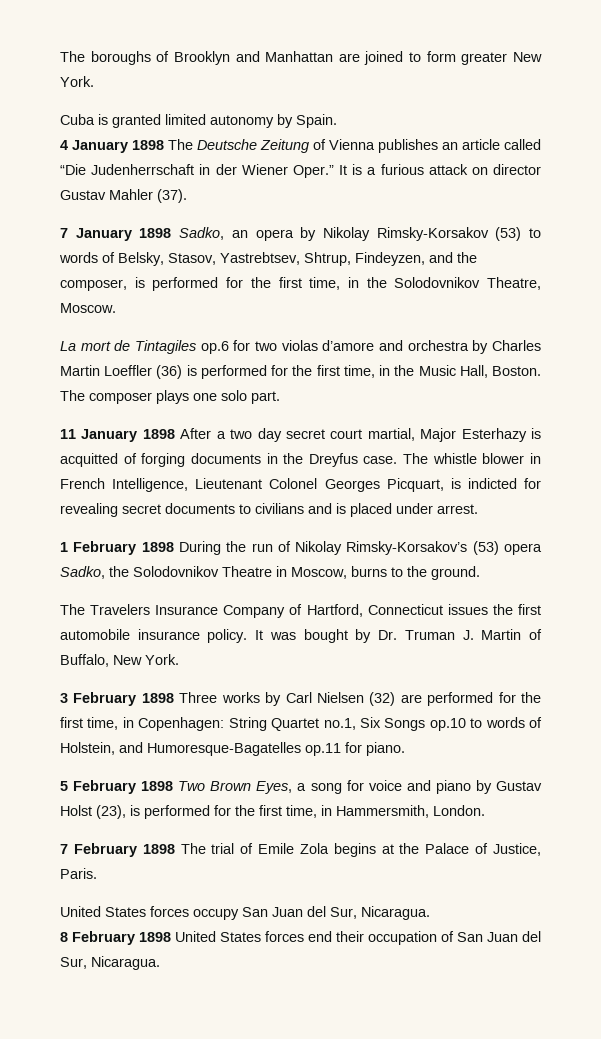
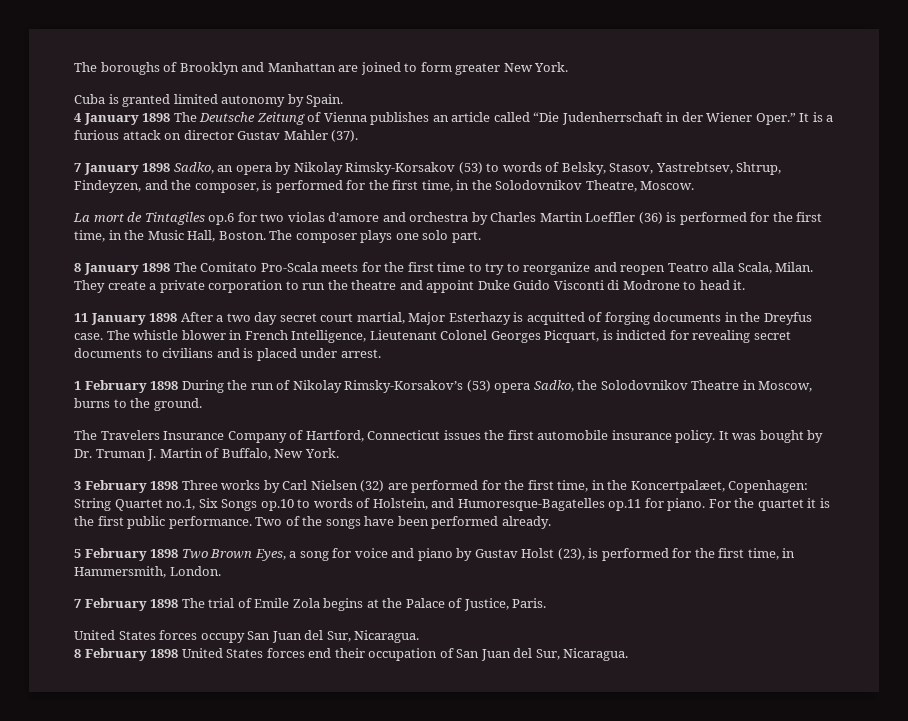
+ 8 January 1898 The Comitato Pro-Scala meets for the first time to try to reorganize and reopen Teatro alla Scala, Milan. They create a private corporation to run the theatre and appoint Duke Guido Visconti di Modrone to head it.
- 3 February 1898 Three works by Carl Nielsen (32) are performed for the first time, in Copenhagen: String Quartet no.1, Six Songs op.10 to words of Holstein, and Humoresque-Bagatelles op.11 for piano.
+ 3 February 1898 Three works by Carl Nielsen (32) are performed for the first time, in the Koncertpalæet, Copenhagen: String Quartet no.1, Six Songs op.10 to words of Holstein, and Humoresque-Bagatelles op.11 for piano. For the quartet it is the first public performance. Two of the songs have been performed already.

